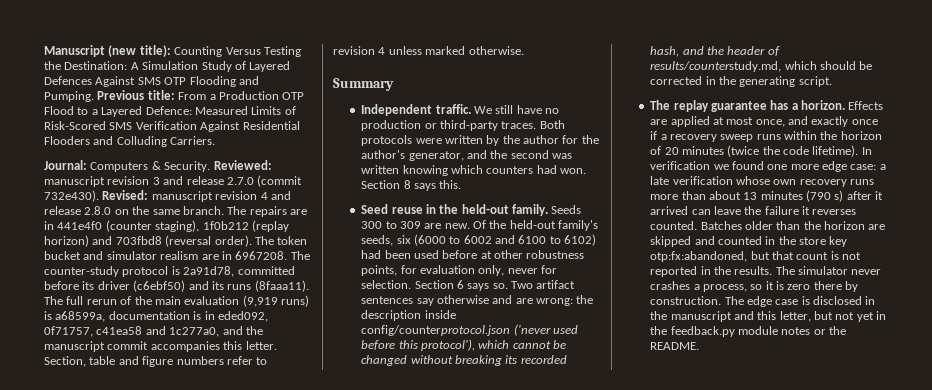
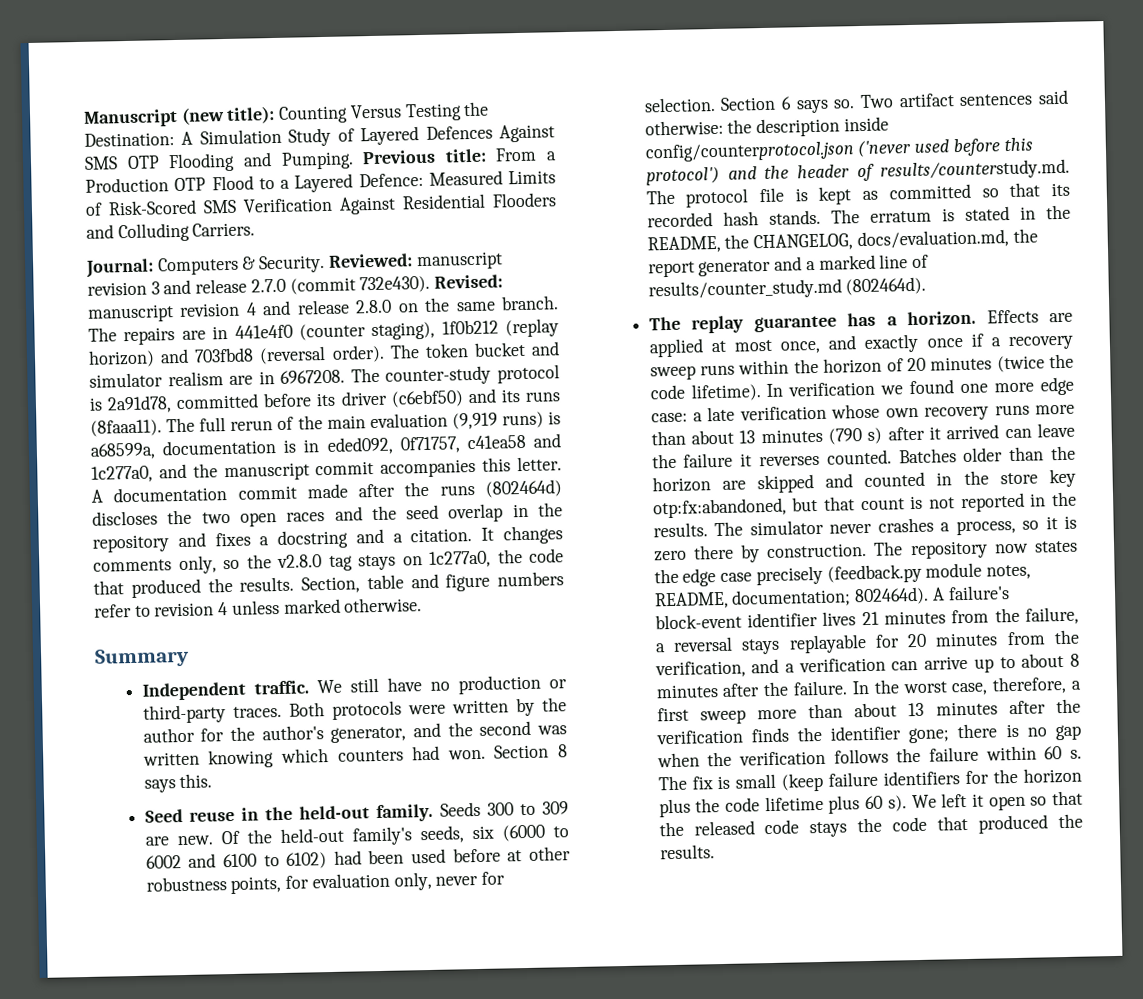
+ A documentation commit made after the runs (802464d) discloses the two open races and the seed overlap in the repository and fixes a docstring and a citation. It changes comments only, so the v2.8.0 tag stays on 1c277a0, the code that produced the results.
- Two artifact sentences say otherwise and are wrong: the description inside config/counterprotocol.json ('never used before this protocol'), which cannot be changed without breaking its recorded hash, and the header of results/counterstudy.md, which should be corrected in the generating script.
+ Two artifact sentences said otherwise: the description inside config/counterprotocol.json ('never used before this protocol') and the header of results/counterstudy.md. The protocol file is kept as committed so that its recorded hash stands. The erratum is stated in the README, the CHANGELOG, docs/evaluation.md, the report generator and a marked line of results/counter_study.md (802464d).
- The edge case is disclosed in the manuscript and this letter, but not yet in the feedback.py module notes or the README.
+ The repository now states the edge case precisely (feedback.py module notes, README, documentation; 802464d). A failure's block-event identifier lives 21 minutes from the failure, a reversal stays replayable for 20 minutes from the verification, and a verification can arrive up to about 8 minutes after the failure. In the worst case, therefore, a first sweep more than about 13 minutes after the verification finds the identifier gone; there is no gap when the verification follows the failure within 60 s. The fix is small (keep failure identifiers for the horizon plus the code lifetime plus 60 s). We left it open so that the released code stays the code that produced the results.

